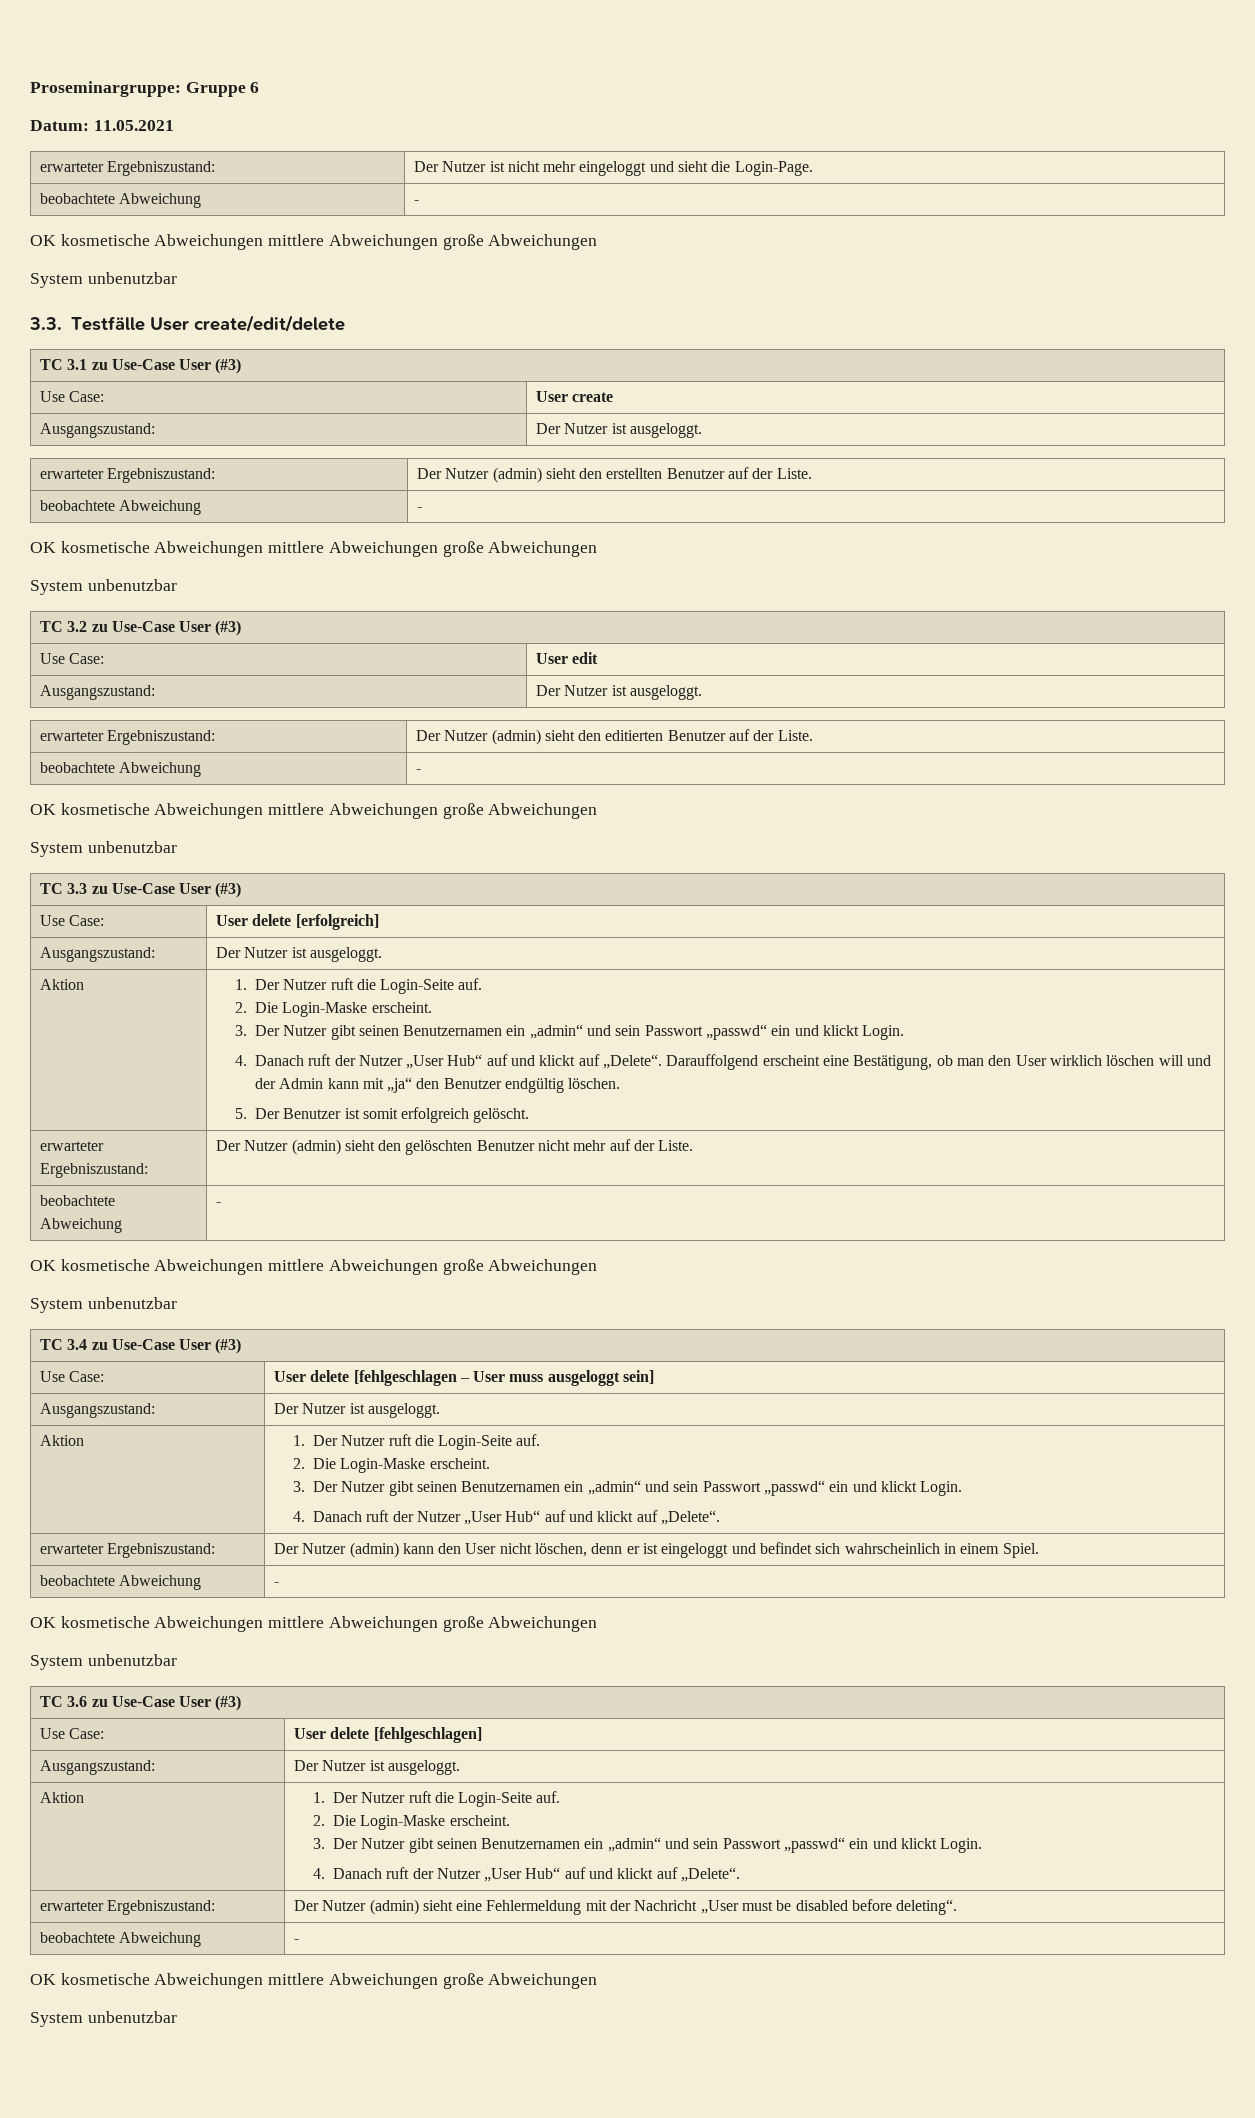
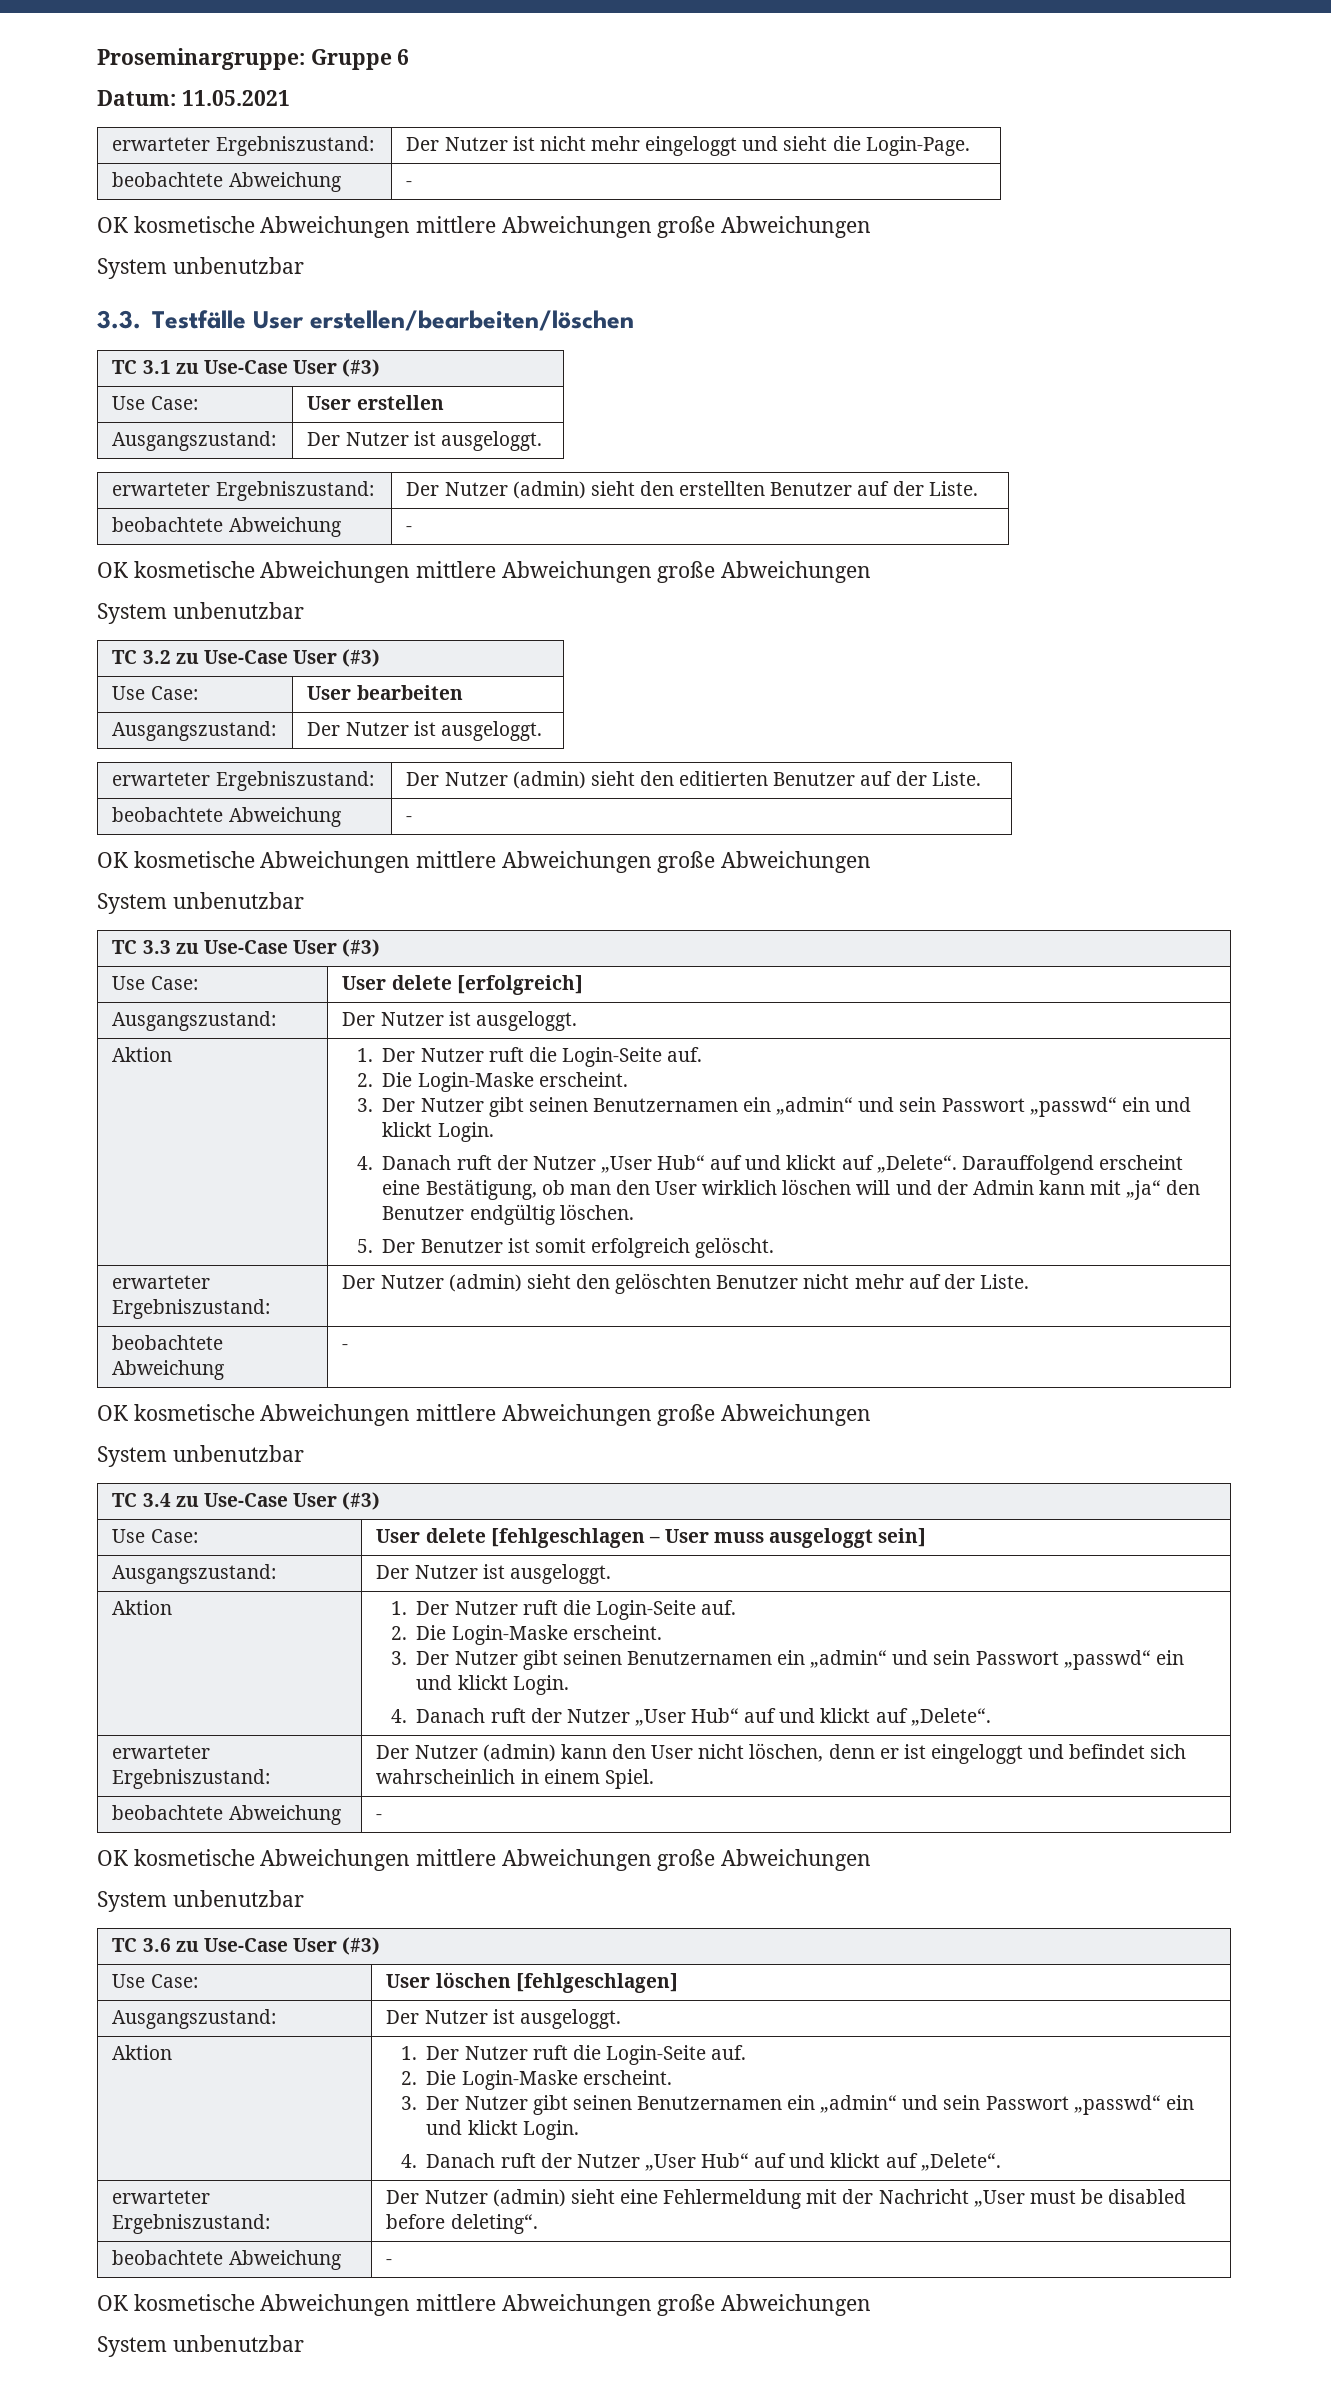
- 3.3. Testfälle User create/edit/delete
+ 3.3. Testfälle User erstellen/bearbeiten/löschen
- Use Case: | User create
+ Use Case: | User erstellen
- Use Case: | User edit
+ Use Case: | User bearbeiten
- Use Case: | User delete [fehlgeschlagen]
+ Use Case: | User löschen [fehlgeschlagen]

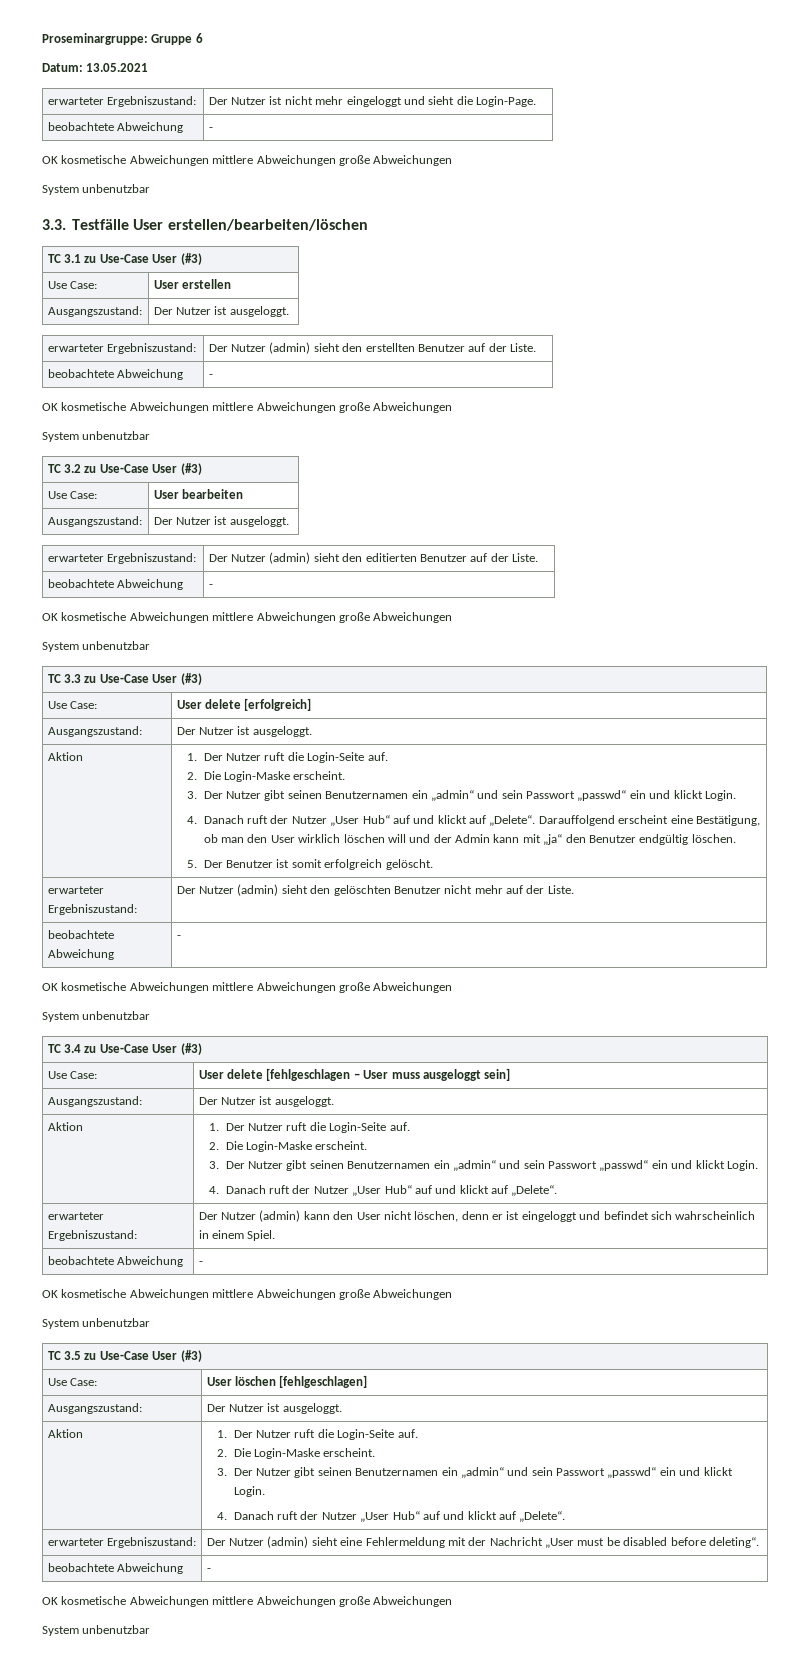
- Datum: 11.05.2021
+ Datum: 13.05.2021
- TC 3.6 zu Use-Case User (#3)
+ TC 3.5 zu Use-Case User (#3)

